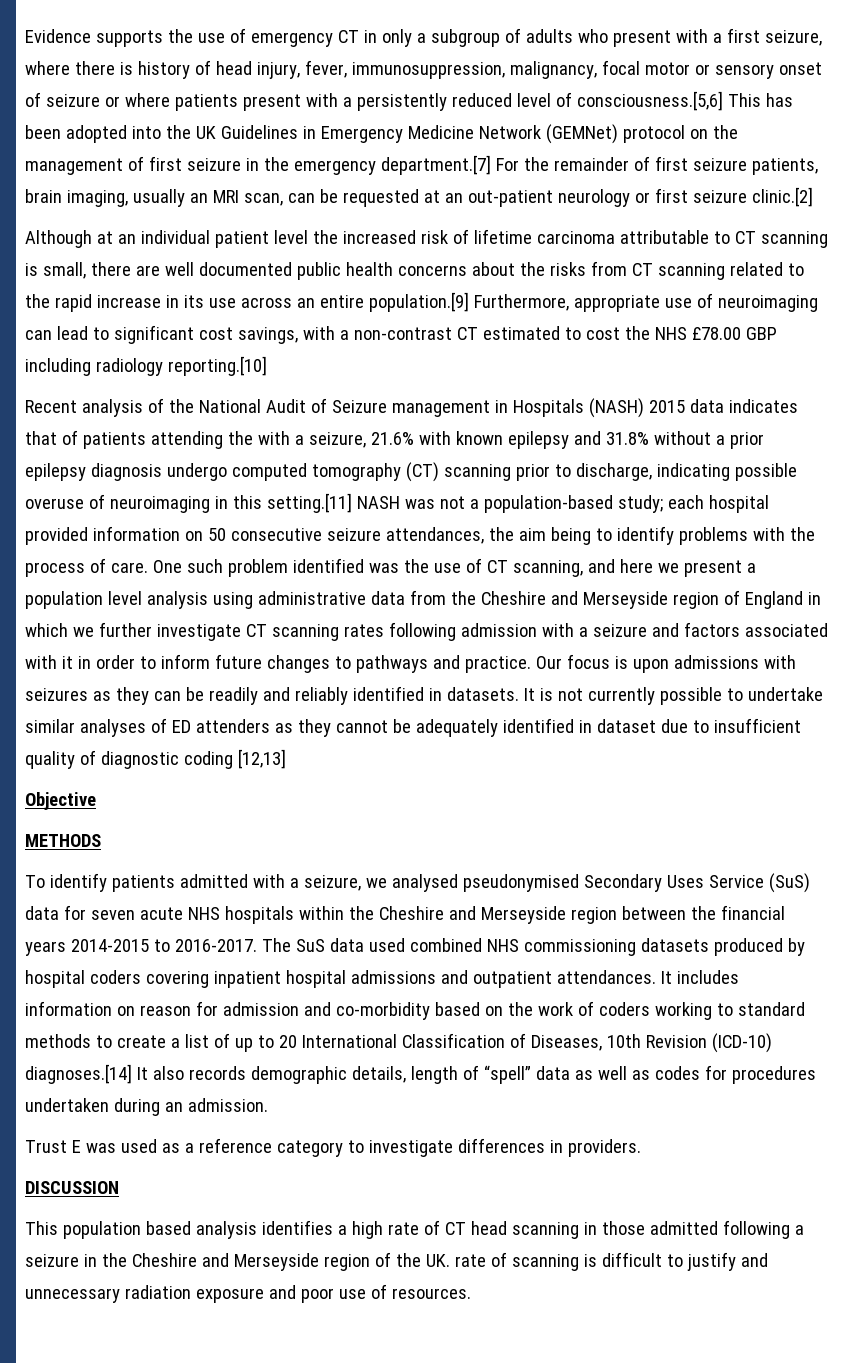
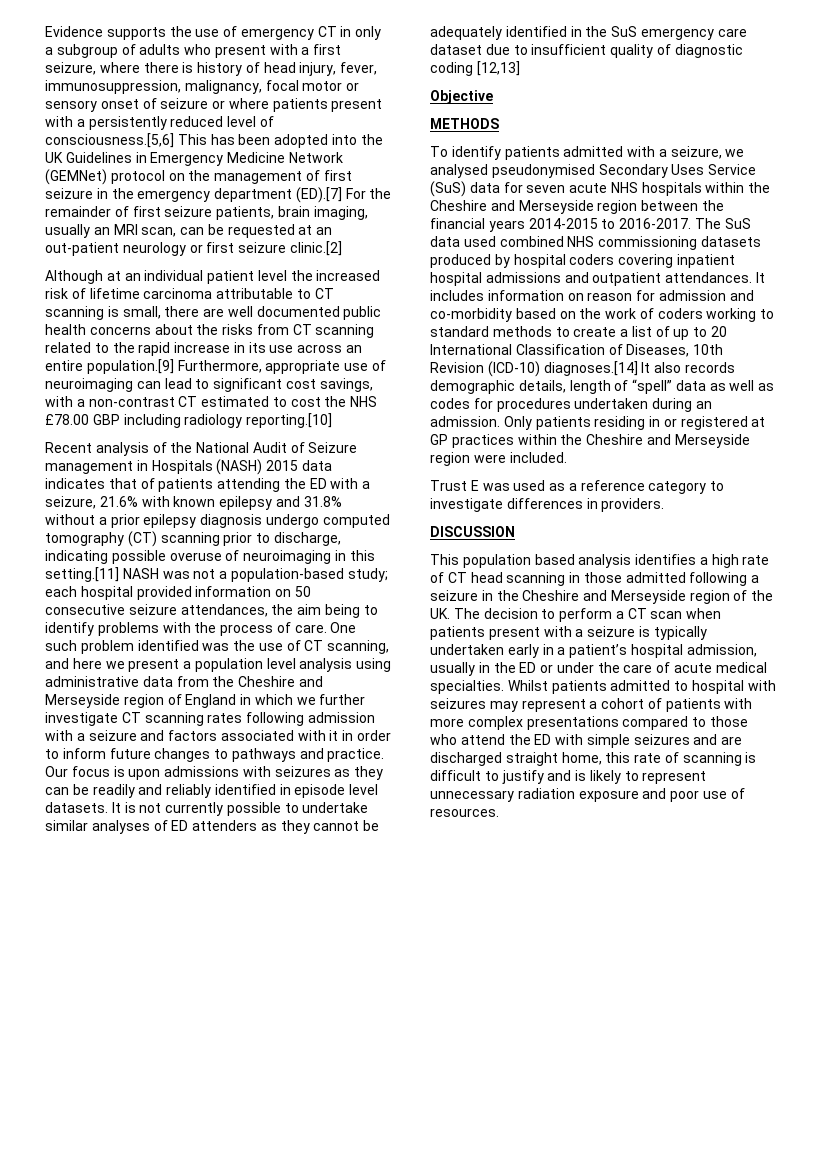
- Evidence supports the use of emergency CT in only a subgroup of adults who present with a first seizure, where there is history of head injury, fever, immunosuppression, malignancy, focal motor or sensory onset of seizure or where patients present with a persistently reduced level of consciousness.[5,6] This has been adopted into the UK Guidelines in Emergency Medicine Network (GEMNet) protocol on the management of first seizure in the emergency department.[7] For the remainder of first seizure patients, brain imaging, usually an MRI scan, can be requested at an out-patient neurology or first seizure clinic.[2]
+ Evidence supports the use of emergency CT in only a subgroup of adults who present with a first seizure, where there is history of head injury, fever, immunosuppression, malignancy, focal motor or sensory onset of seizure or where patients present with a persistently reduced level of consciousness.[5,6] This has been adopted into the UK Guidelines in Emergency Medicine Network (GEMNet) protocol on the management of first seizure in the emergency department (ED).[7] For the remainder of first seizure patients, brain imaging, usually an MRI scan, can be requested at an out-patient neurology or first seizure clinic.[2]
- Recent analysis of the National Audit of Seizure management in Hospitals (NASH) 2015 data indicates that of patients attending the with a seizure, 21.6% with known epilepsy and 31.8% without a prior epilepsy diagnosis undergo computed tomography (CT) scanning prior to discharge, indicating possible overuse of neuroimaging in this setting.[11] NASH was not a population-based study;
+ Recent analysis of the National Audit of Seizure management in Hospitals (NASH) 2015 data indicates that of patients attending the ED with a seizure, 21.6% with known epilepsy and 31.8% without a prior epilepsy diagnosis undergo computed tomography (CT) scanning prior to discharge, indicating possible overuse of neuroimaging in this setting.[11] NASH was not a population-based study;
- Our focus is upon admissions with seizures as they can be readily and reliably identified in datasets.
+ Our focus is upon admissions with seizures as they can be readily and reliably identified in episode level datasets.
- It is not currently possible to undertake similar analyses of ED attenders as they cannot be adequately identified in dataset due to insufficient quality of diagnostic coding [12,13]
+ It is not currently possible to undertake similar analyses of ED attenders as they cannot be adequately identified in the SuS emergency care dataset due to insufficient quality of diagnostic coding [12,13]
+ Only patients residing in or registered at GP practices within the Cheshire and Merseyside region were included.
- This population based analysis identifies a high rate of CT head scanning in those admitted following a seizure in the Cheshire and Merseyside region of the UK. rate of scanning is difficult to justify and unnecessary radiation exposure and poor use of resources.
+ This population based analysis identifies a high rate of CT head scanning in those admitted following a seizure in the Cheshire and Merseyside region of the UK. The decision to perform a CT scan when patients present with a seizure is typically undertaken early in a patient’s hospital admission, usually in the ED or under the care of acute medical specialties. Whilst patients admitted to hospital with seizures may represent a cohort of patients with more complex presentations compared to those who attend the ED with simple seizures and are discharged straight home, this rate of scanning is difficult to justify and is likely to represent unnecessary radiation exposure and poor use of resources.

